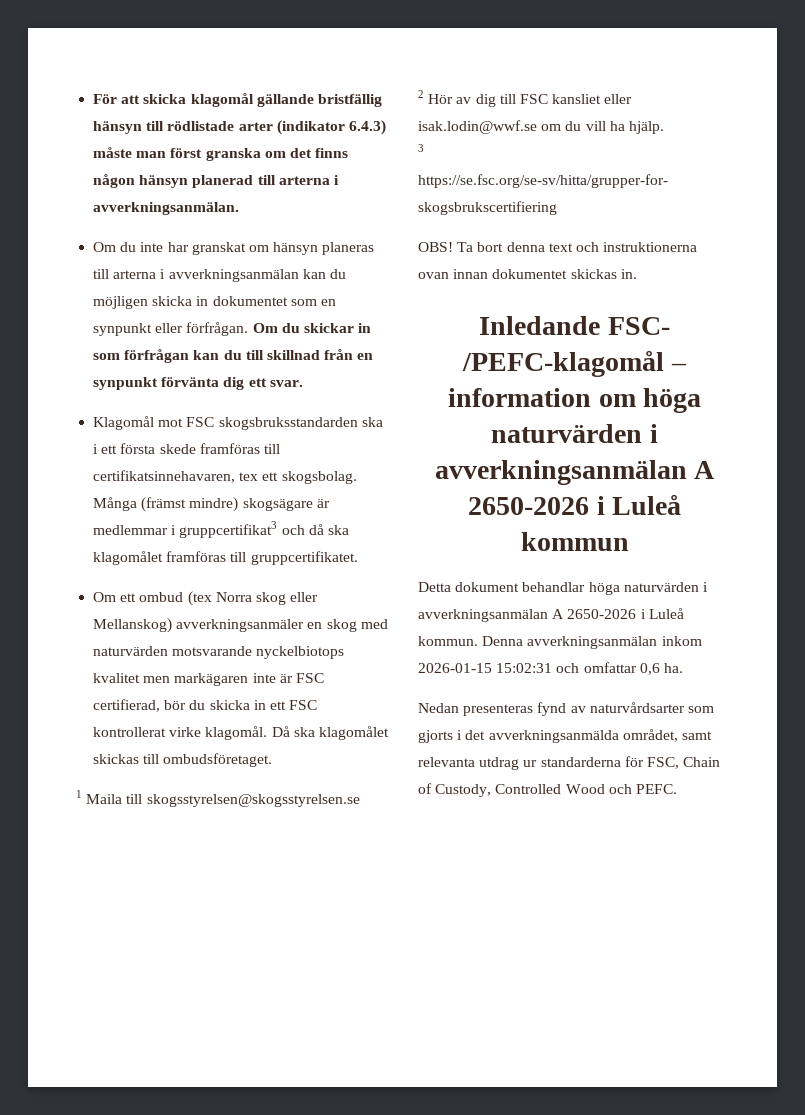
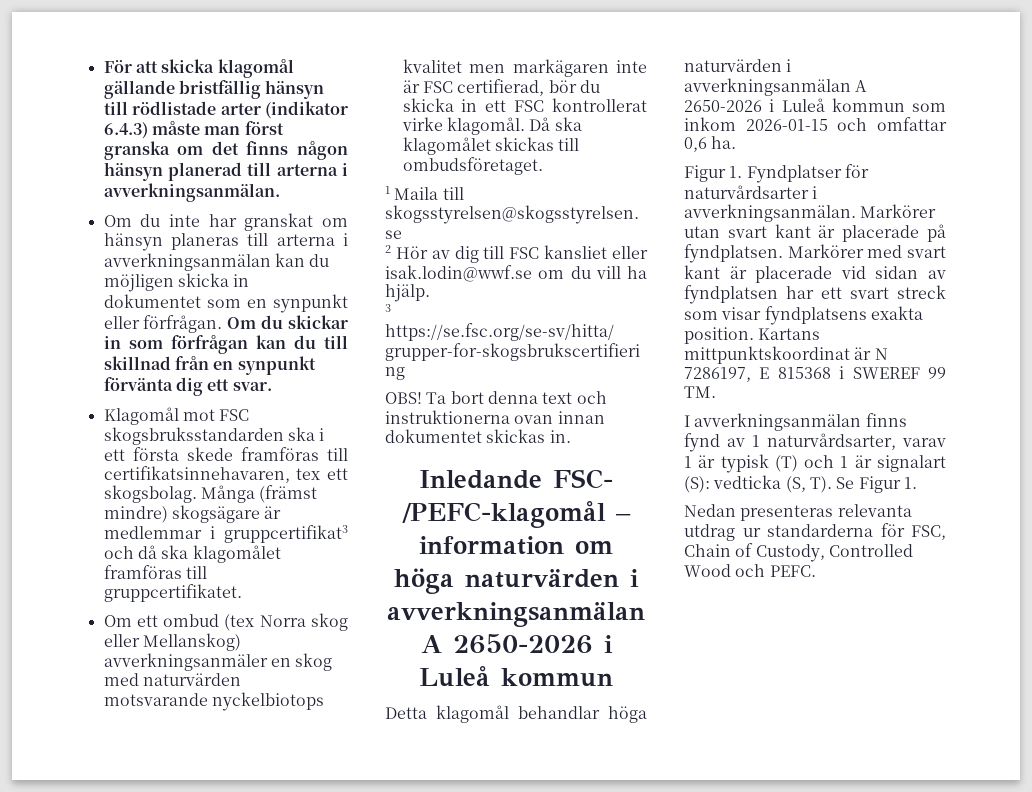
- Detta dokument behandlar höga naturvärden i avverkningsanmälan A 2650-2026 i Luleå kommun. Denna avverkningsanmälan inkom 2026-01-15 15:02:31 och omfattar 0,6 ha.
+ Detta klagomål behandlar höga naturvärden i avverkningsanmälan A 2650-2026 i Luleå kommun som inkom 2026-01-15 och omfattar 0,6 ha.
- Nedan presenteras fynd av naturvårdsarter som gjorts i det avverkningsanmälda området, samt relevanta utdrag ur standarderna för FSC, Chain of Custody, Controlled Wood och PEFC.
+ Figur 1. Fyndplatser för naturvårdsarter i avverkningsanmälan. Markörer utan svart kant är placerade på fyndplatsen. Markörer med svart kant är placerade vid sidan av fyndplatsen har ett svart streck som visar fyndplatsens exakta position. Kartans mittpunktskoordinat är N 7286197, E 815368 i SWEREF 99 TM.
+ I avverkningsanmälan finns fynd av 1 naturvårdsarter, varav 1 är typisk (T) och 1 är signalart (S): vedticka (S, T). Se Figur 1.
+ Nedan presenteras relevanta utdrag ur standarderna för FSC, Chain of Custody, Controlled Wood och PEFC.

